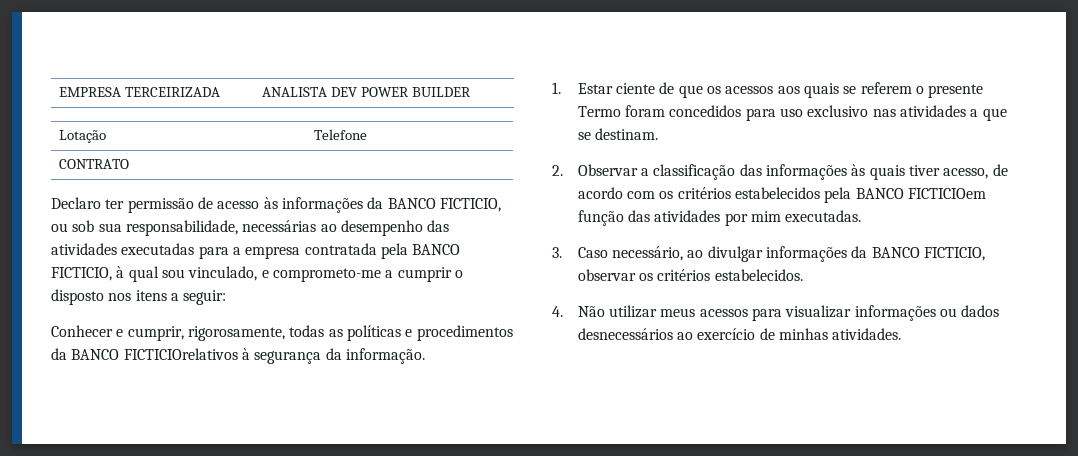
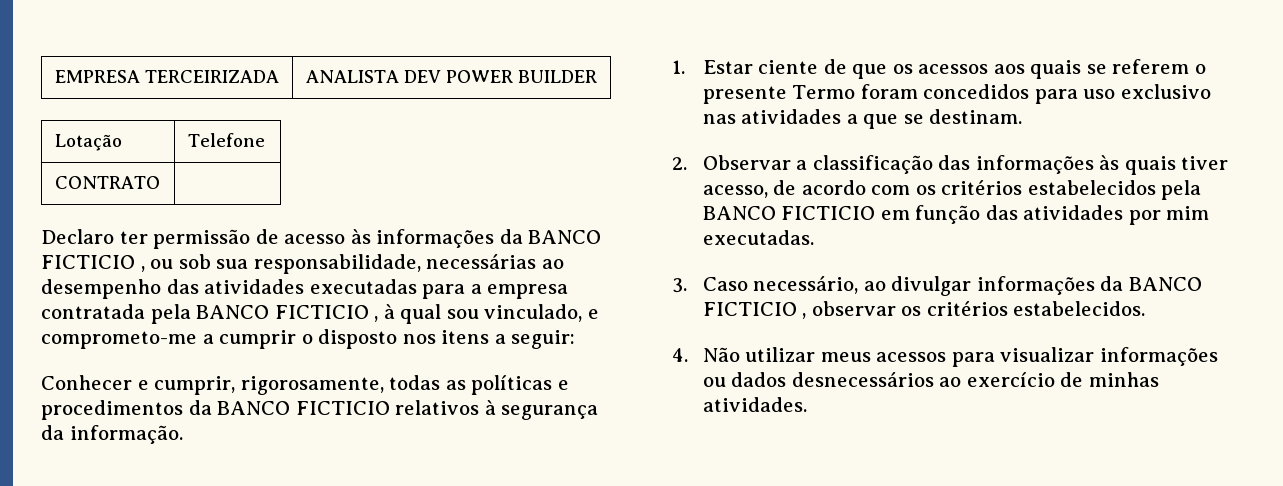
- Declaro ter permissão de acesso às informações da BANCO FICTICIO, ou sob sua responsabilidade, necessárias ao desempenho das atividades executadas para a empresa contratada pela BANCO FICTICIO, à qual sou vinculado, e comprometo-me a cumprir o disposto nos itens a seguir:
+ Declaro ter permissão de acesso às informações da BANCO FICTICIO , ou sob sua responsabilidade, necessárias ao desempenho das atividades executadas para a empresa contratada pela BANCO FICTICIO , à qual sou vinculado, e comprometo-me a cumprir o disposto nos itens a seguir:
- Conhecer e cumprir, rigorosamente, todas as políticas e procedimentos da BANCO FICTICIOrelativos à segurança da informação.
+ Conhecer e cumprir, rigorosamente, todas as políticas e procedimentos da BANCO FICTICIO relativos à segurança da informação.
- 2. Observar a classificação das informações às quais tiver acesso, de acordo com os critérios estabelecidos pela BANCO FICTICIOem função das atividades por mim executadas.
+ 2. Observar a classificação das informações às quais tiver acesso, de acordo com os critérios estabelecidos pela BANCO FICTICIO em função das atividades por mim executadas.
- 3. Caso necessário, ao divulgar informações da BANCO FICTICIO, observar os critérios estabelecidos.
+ 3. Caso necessário, ao divulgar informações da BANCO FICTICIO , observar os critérios estabelecidos.

